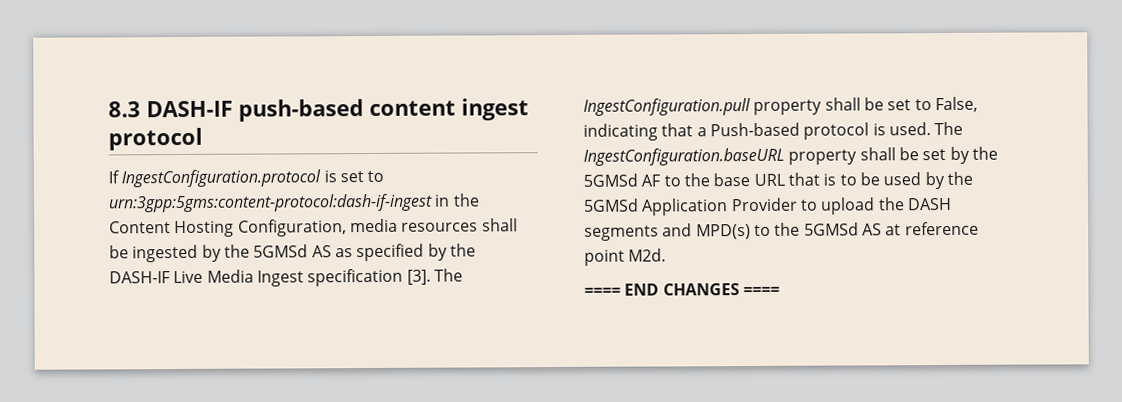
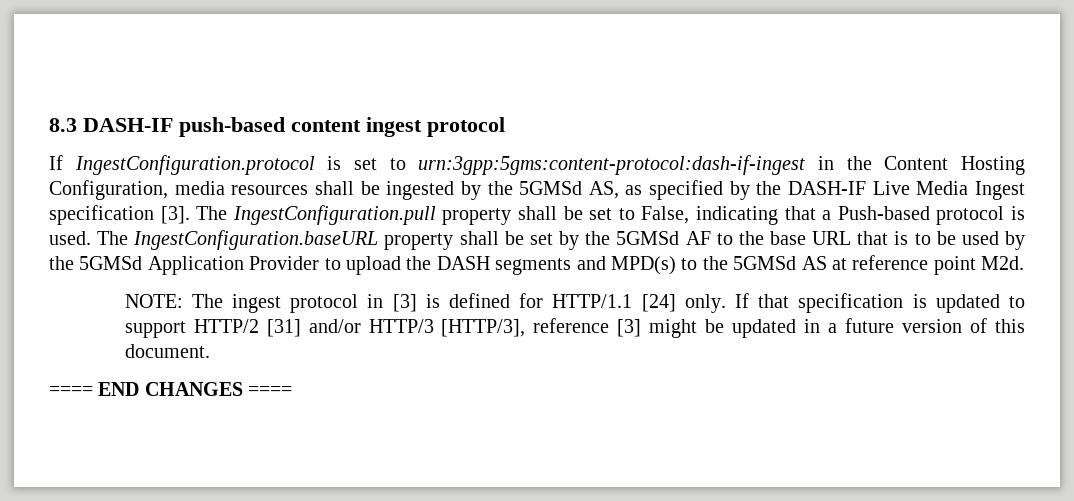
- If IngestConfiguration.protocol is set to urn:3gpp:5gms:content-protocol:dash-if-ingest in the Content Hosting Configuration, media resources shall be ingested by the 5GMSd AS as specified by the DASH-IF Live Media Ingest specification [3].
+ If IngestConfiguration.protocol is set to urn:3gpp:5gms:content-protocol:dash-if-ingest in the Content Hosting Configuration, media resources shall be ingested by the 5GMSd AS, as specified by the DASH-IF Live Media Ingest specification [3].
+ NOTE: The ingest protocol in [3] is defined for HTTP/1.1 [24] only. If that specification is updated to support HTTP/2 [31] and/or HTTP/3 [HTTP/3], reference [3] might be updated in a future version of this document.

